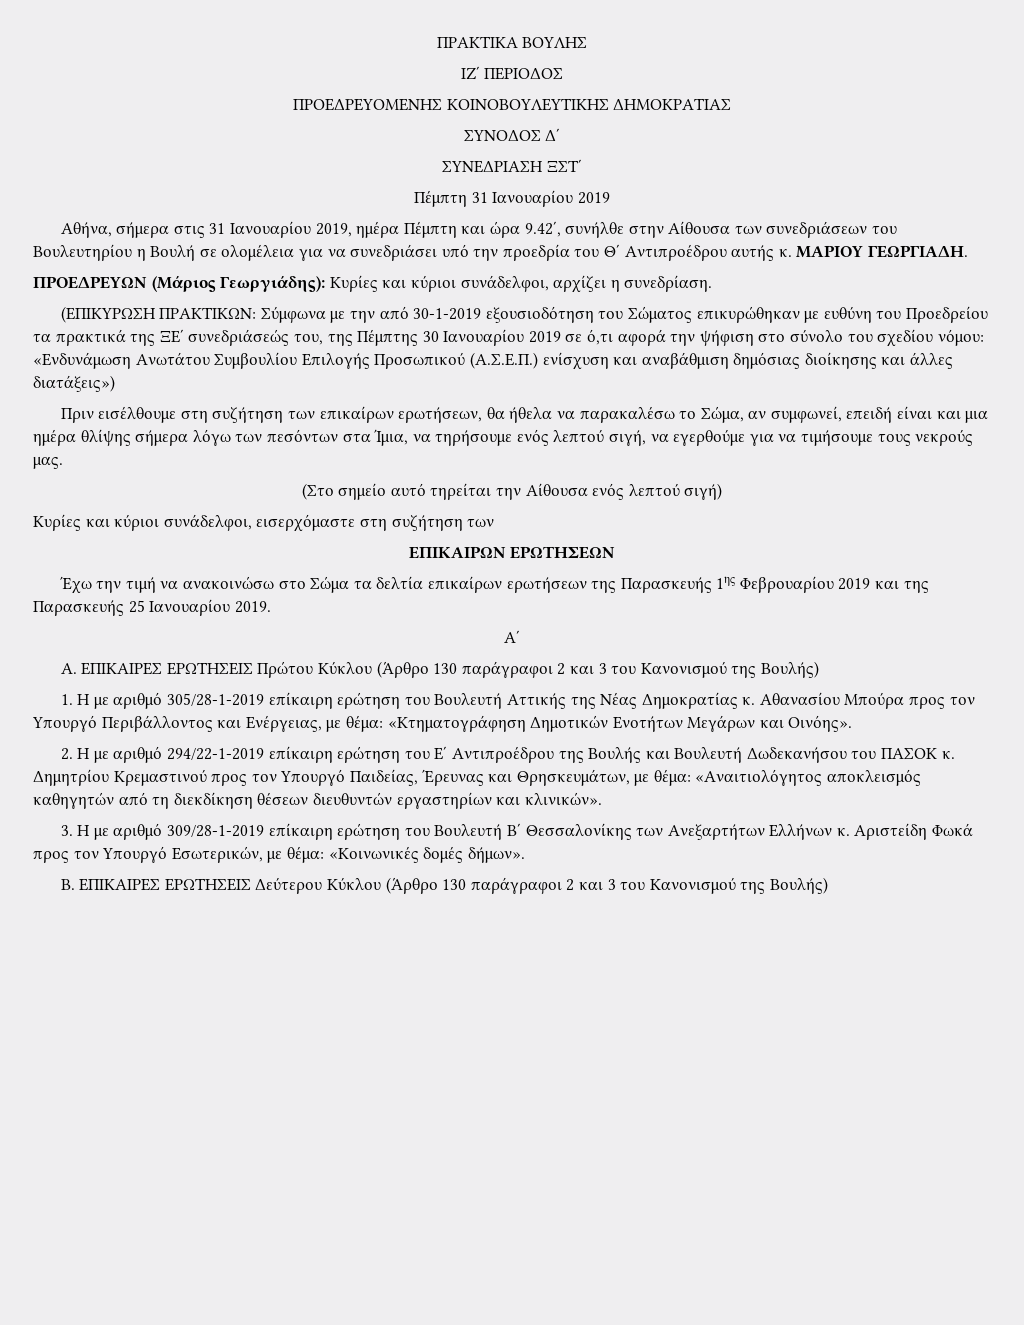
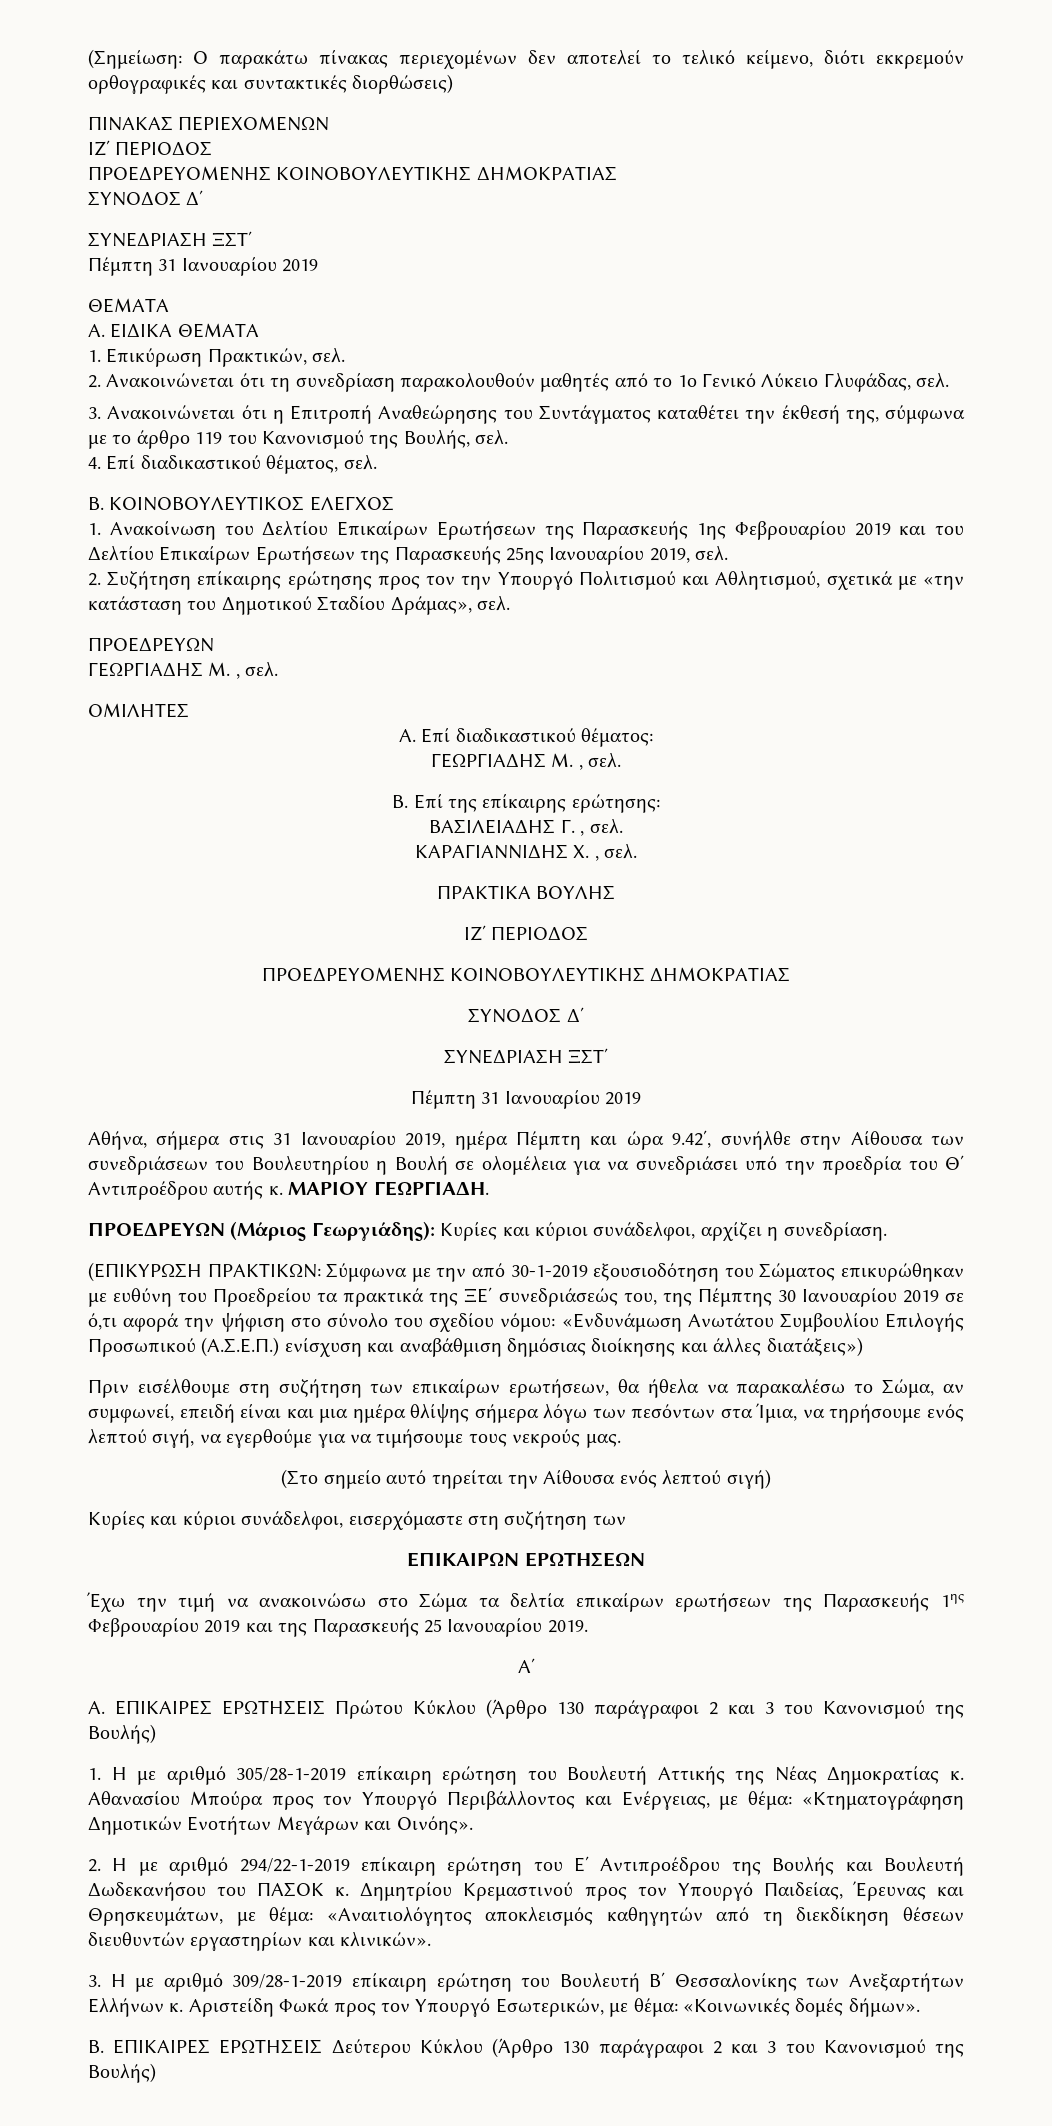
+ (Σημείωση: Ο παρακάτω πίνακας περιεχομένων δεν αποτελεί το τελικό κείμενο, διότι εκκρεμούν ορθογραφικές και συντακτικές διορθώσεις)
+ ΠΙΝΑΚΑΣ ΠΕΡΙΕΧΟΜΕΝΩΝ
+ ΙΖ΄ ΠΕΡΙΟΔΟΣ
+ ΠΡΟΕΔΡΕΥΟΜΕΝΗΣ ΚΟΙΝΟΒΟΥΛΕΥΤΙΚΗΣ ΔΗΜΟΚΡΑΤΙΑΣ
+ ΣΥΝΟΔΟΣ Δ΄
+ ΣΥΝΕΔΡΙΑΣΗ ΞΣΤ΄
+ Πέμπτη 31 Ιανουαρίου 2019
+ ΘΕΜΑΤΑ
+ Α. ΕΙΔΙΚΑ ΘΕΜΑΤΑ
+ 1. Επικύρωση Πρακτικών, σελ.
+ 2. Ανακοινώνεται ότι τη συνεδρίαση παρακολουθούν μαθητές από το 1ο Γενικό Λύκειο Γλυφάδας, σελ.
+ 3. Ανακοινώνεται ότι η Επιτροπή Αναθεώρησης του Συντάγματος καταθέτει την έκθεσή της, σύμφωνα με το άρθρο 119 του Κανονισμού της Βουλής, σελ.
+ 4. Επί διαδικαστικού θέματος, σελ.
+ Β. ΚΟΙΝΟΒΟΥΛΕΥΤΙΚΟΣ ΕΛΕΓΧΟΣ
+ 1. Ανακοίνωση του Δελτίου Επικαίρων Ερωτήσεων της Παρασκευής 1ης Φεβρουαρίου 2019 και του Δελτίου Επικαίρων Ερωτήσεων της Παρασκευής 25ης Ιανουαρίου 2019, σελ.
+ 2. Συζήτηση επίκαιρης ερώτησης προς τον την Υπουργό Πολιτισμού και Αθλητισμού, σχετικά με «την κατάσταση του Δημοτικού Σταδίου Δράμας», σελ.
+ ΠΡΟΕΔΡΕΥΩΝ
+ ΓΕΩΡΓΙΑΔΗΣ Μ. , σελ.
+ ΟΜΙΛΗΤΕΣ
+ Α. Επί διαδικαστικού θέματος:
+ ΓΕΩΡΓΙΑΔΗΣ Μ. , σελ.
+ Β. Επί της επίκαιρης ερώτησης:
+ ΒΑΣΙΛΕΙΑΔΗΣ Γ. , σελ.
+ ΚΑΡΑΓΙΑΝΝΙΔΗΣ Χ. , σελ.

